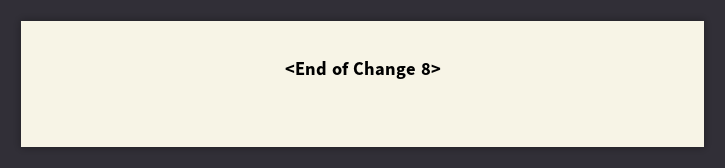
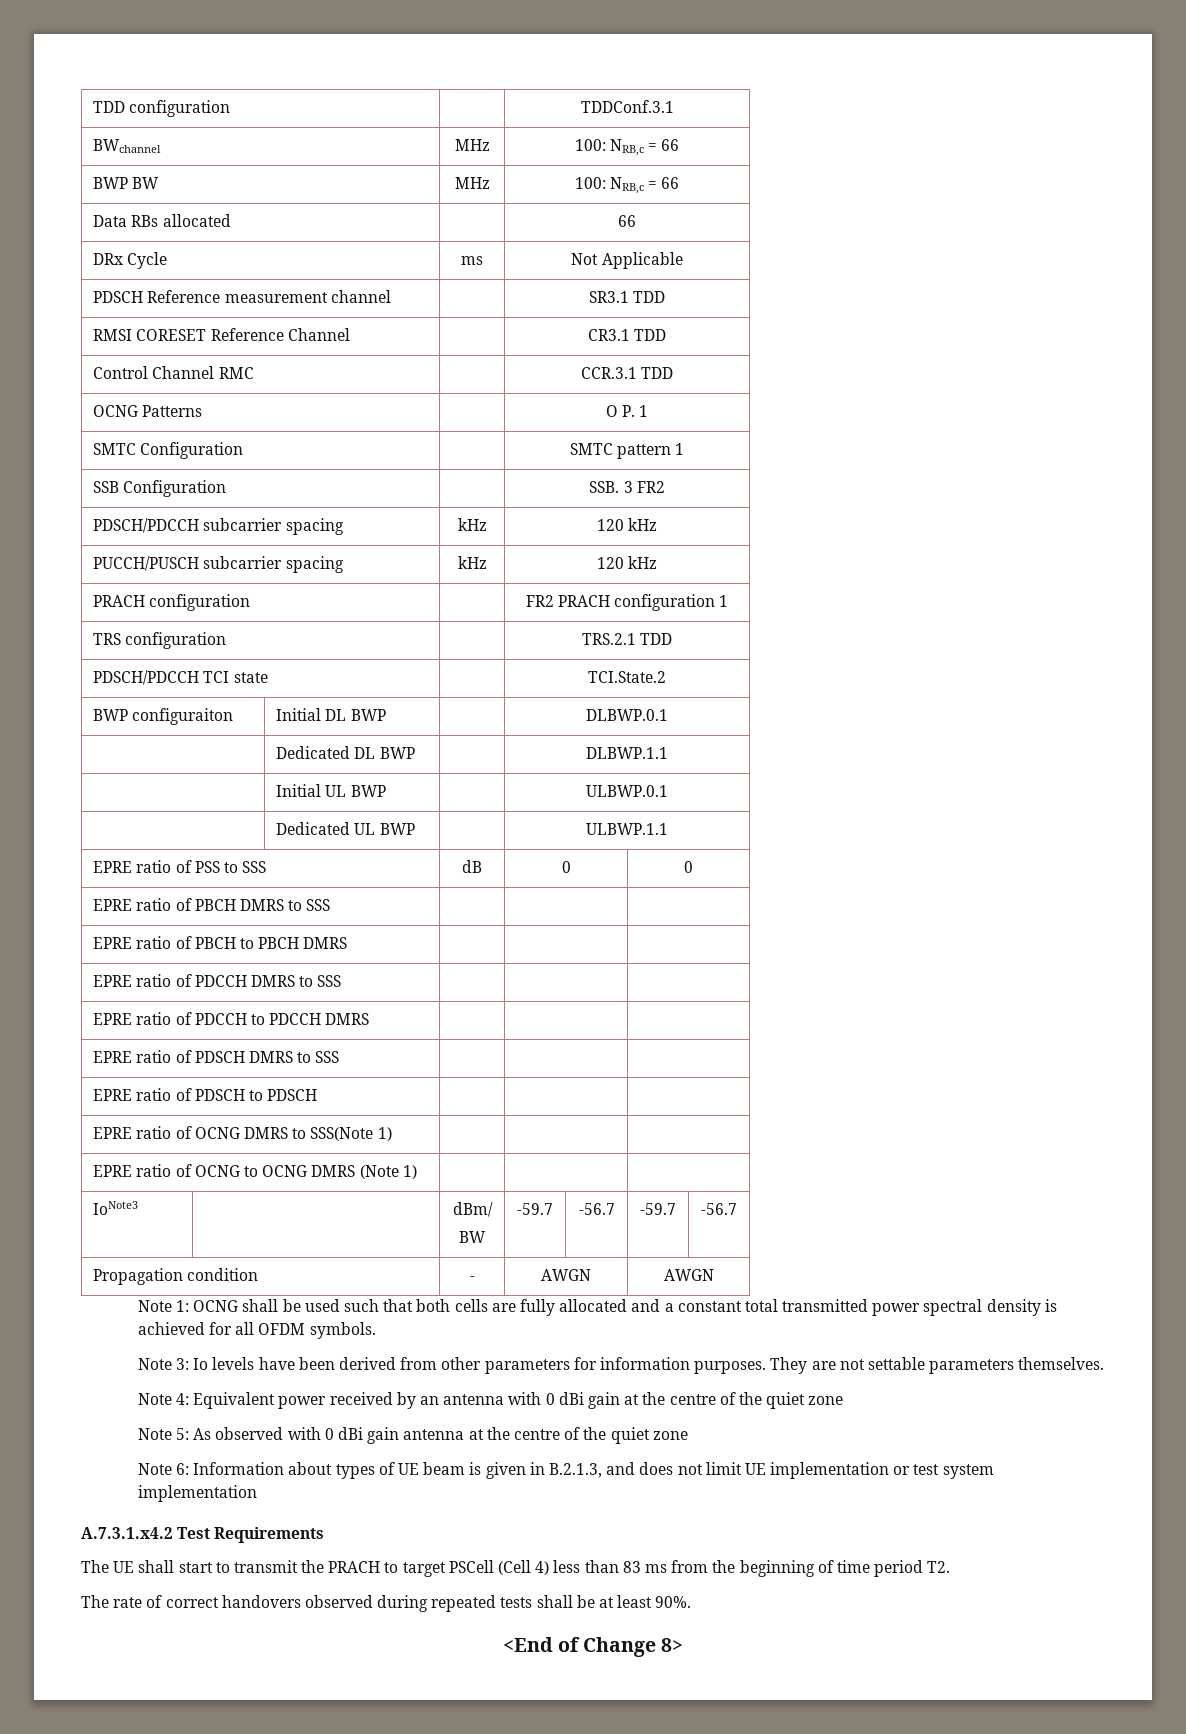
+ TDD configuration | | TDDConf.3.1
+ BWchannel | MHz | 100: NRB,c = 66
+ BWP BW | MHz | 100: NRB,c = 66
+ Data RBs allocated | | 66
+ DRx Cycle | ms | Not Applicable
+ PDSCH Reference measurement channel | | SR3.1 TDD
+ RMSI CORESET Reference Channel | | CR3.1 TDD
+ Control Channel RMC | | CCR.3.1 TDD
+ OCNG Patterns | | O P. 1
+ SMTC Configuration | | SMTC pattern 1
+ SSB Configuration | | SSB. 3 FR2
+ PDSCH/PDCCH subcarrier spacing | kHz | 120 kHz
+ PUCCH/PUSCH subcarrier spacing | kHz | 120 kHz
+ PRACH configuration | | FR2 PRACH configuration 1
+ TRS configuration | | TRS.2.1 TDD
+ PDSCH/PDCCH TCI state | | TCI.State.2
+ BWP configuraiton | Initial DL BWP | | DLBWP.0.1
+ | Dedicated DL BWP | | DLBWP.1.1
+ | Initial UL BWP | | ULBWP.0.1
+ | Dedicated UL BWP | | ULBWP.1.1
+ EPRE ratio of PSS to SSS | dB | 0 | 0
+ EPRE ratio of PBCH DMRS to SSS | | |
+ EPRE ratio of PBCH to PBCH DMRS | | |
+ EPRE ratio of PDCCH DMRS to SSS | | |
+ EPRE ratio of PDCCH to PDCCH DMRS | | |
+ EPRE ratio of PDSCH DMRS to SSS | | |
+ EPRE ratio of PDSCH to PDSCH | | |
+ EPRE ratio of OCNG DMRS to SSS(Note 1) | | |
+ EPRE ratio of OCNG to OCNG DMRS (Note 1) | | |
+ IoNote3 | | dBm/
+ BW | -59.7 | -56.7 | -59.7 | -56.7
+ Propagation condition | - | AWGN | AWGN
+ Note 1: OCNG shall be used such that both cells are fully allocated and a constant total transmitted power spectral density is achieved for all OFDM symbols.
+ Note 3: Io levels have been derived from other parameters for information purposes. They are not settable parameters themselves.
+ Note 4: Equivalent power received by an antenna with 0 dBi gain at the centre of the quiet zone
+ Note 5: As observed with 0 dBi gain antenna at the centre of the quiet zone
+ Note 6: Information about types of UE beam is given in B.2.1.3, and does not limit UE implementation or test system implementation
+ A.7.3.1.x4.2 Test Requirements
+ The UE shall start to transmit the PRACH to target PSCell (Cell 4) less than 83 ms from the beginning of time period T2.
+ The rate of correct handovers observed during repeated tests shall be at least 90%.

